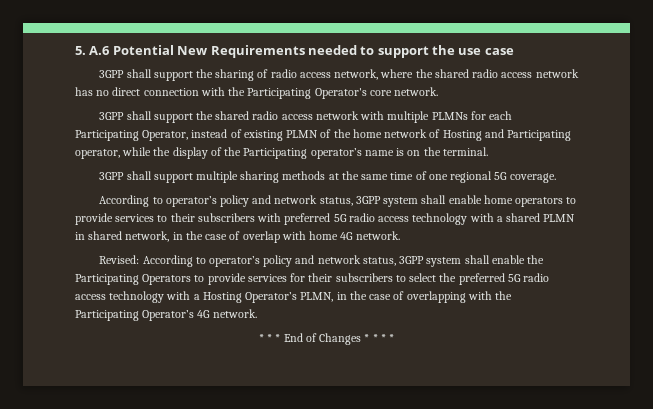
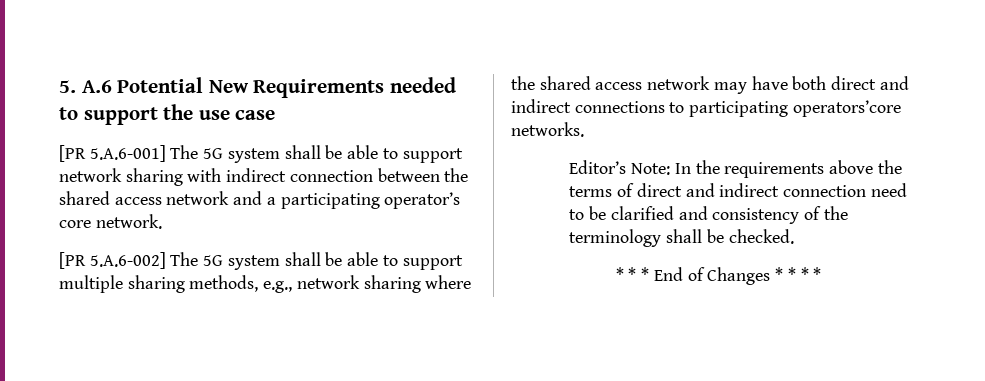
- 3GPP shall support the sharing of radio access network, where the shared radio access network has no direct connection with the Participating Operator's core network.
- 3GPP shall support the shared radio access network with multiple PLMNs for each Participating Operator, instead of existing PLMN of the home network of Hosting and Participating operator, while the display of the Participating operator’s name is on the terminal.
- 3GPP shall support multiple sharing methods at the same time of one regional 5G coverage.
- According to operator’s policy and network status, 3GPP system shall enable home operators to provide services to their subscribers with preferred 5G radio access technology with a shared PLMN in shared network, in the case of overlap with home 4G network.
- Revised: According to operator’s policy and network status, 3GPP system shall enable the Participating Operators to provide services for their subscribers to select the preferred 5G radio access technology with a Hosting Operator’s PLMN, in the case of overlapping with the Participating Operator’s 4G network.
+ [PR 5.A.6-001] The 5G system shall be able to support network sharing with indirect connection between the shared access network and a participating operator’s core network.
+ [PR 5.A.6-002] The 5G system shall be able to support multiple sharing methods, e.g., network sharing where the shared access network may have both direct and indirect connections to participating operators’core networks.
+ Editor’s Note: In the requirements above the terms of direct and indirect connection need to be clarified and consistency of the terminology shall be checked.

